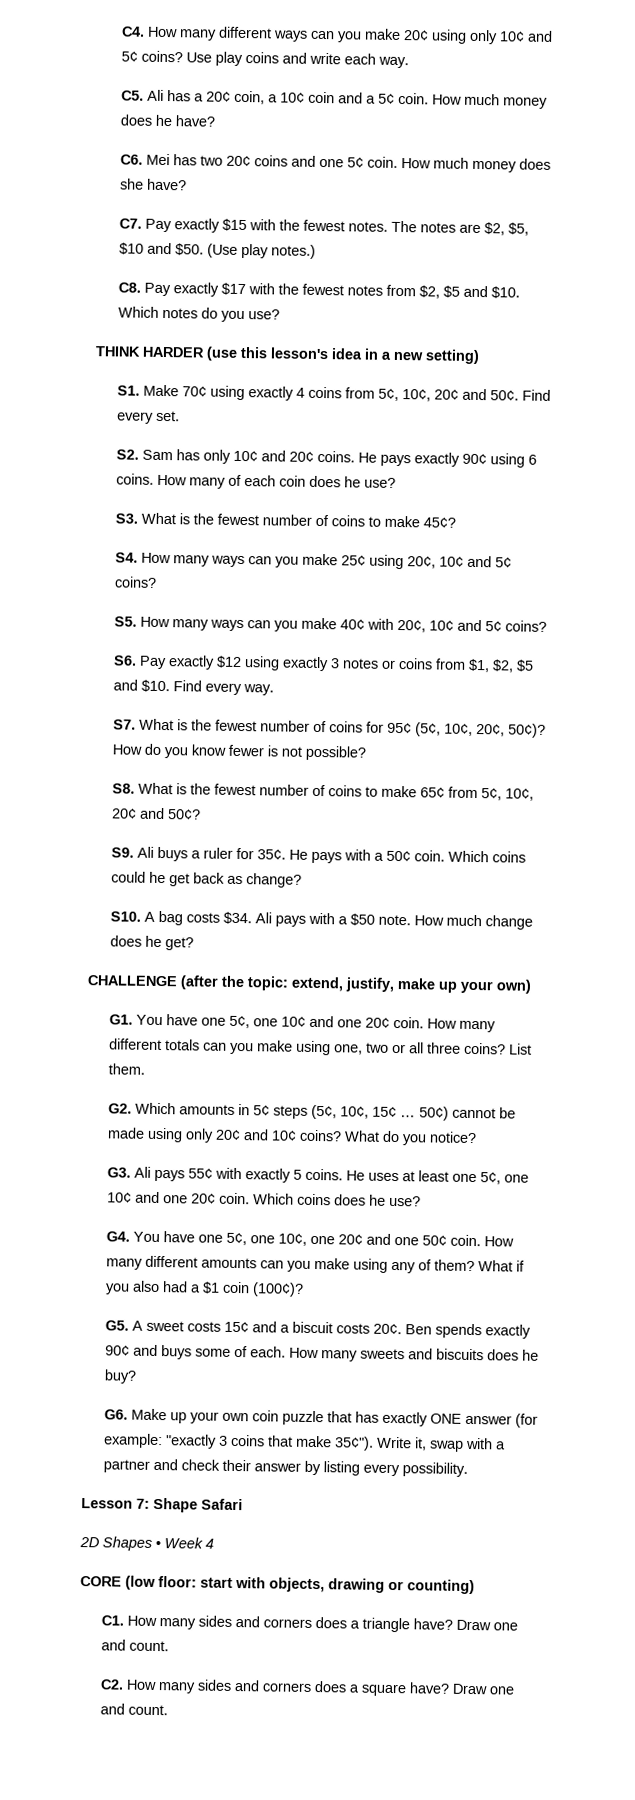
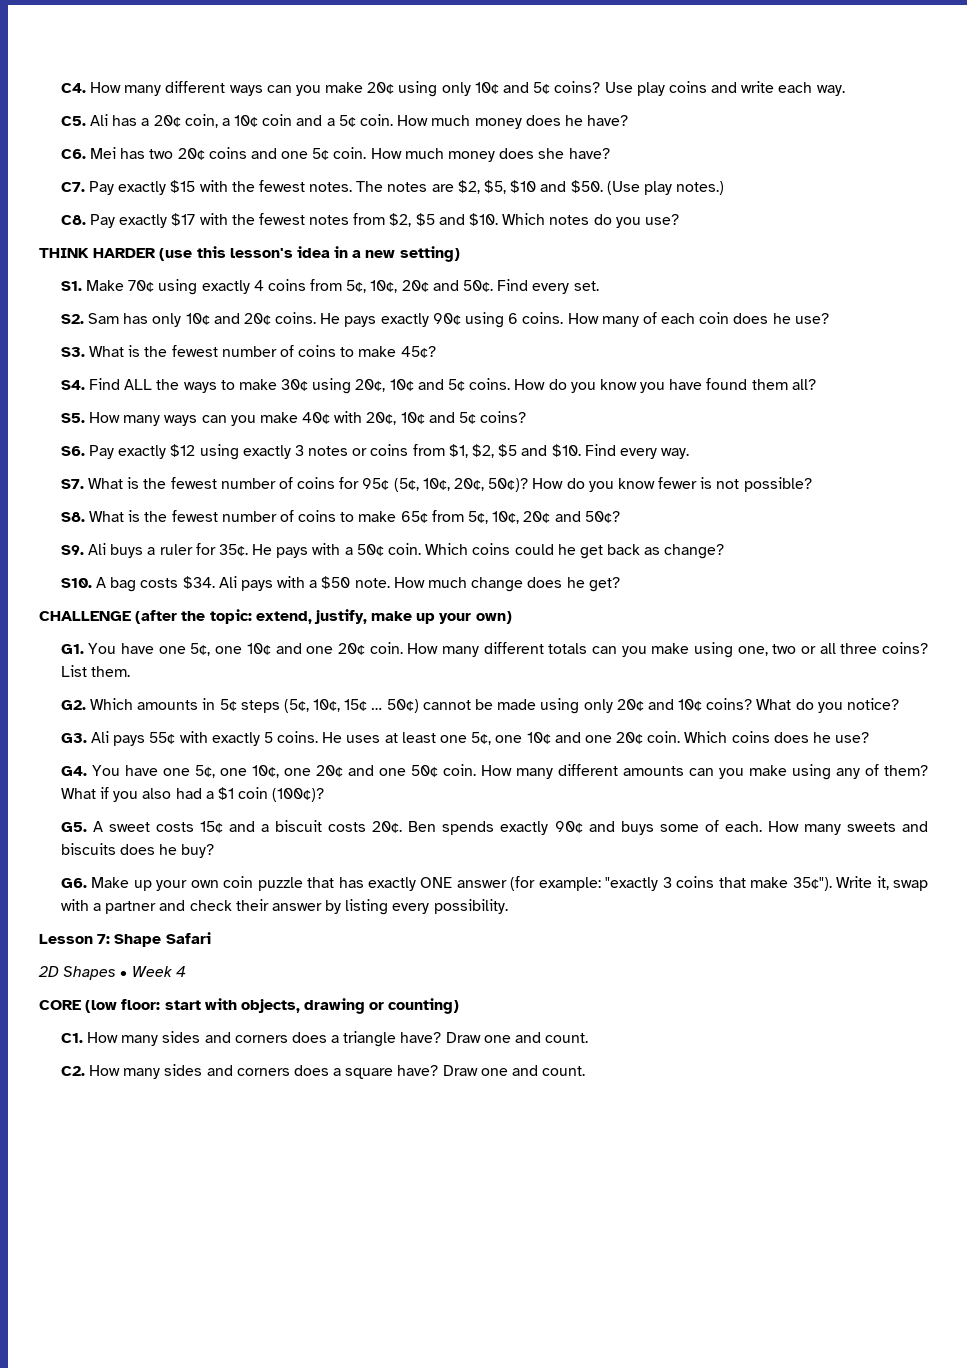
- S4. How many ways can you make 25¢ using 20¢, 10¢ and 5¢ coins?
+ S4. Find ALL the ways to make 30¢ using 20¢, 10¢ and 5¢ coins. How do you know you have found them all?

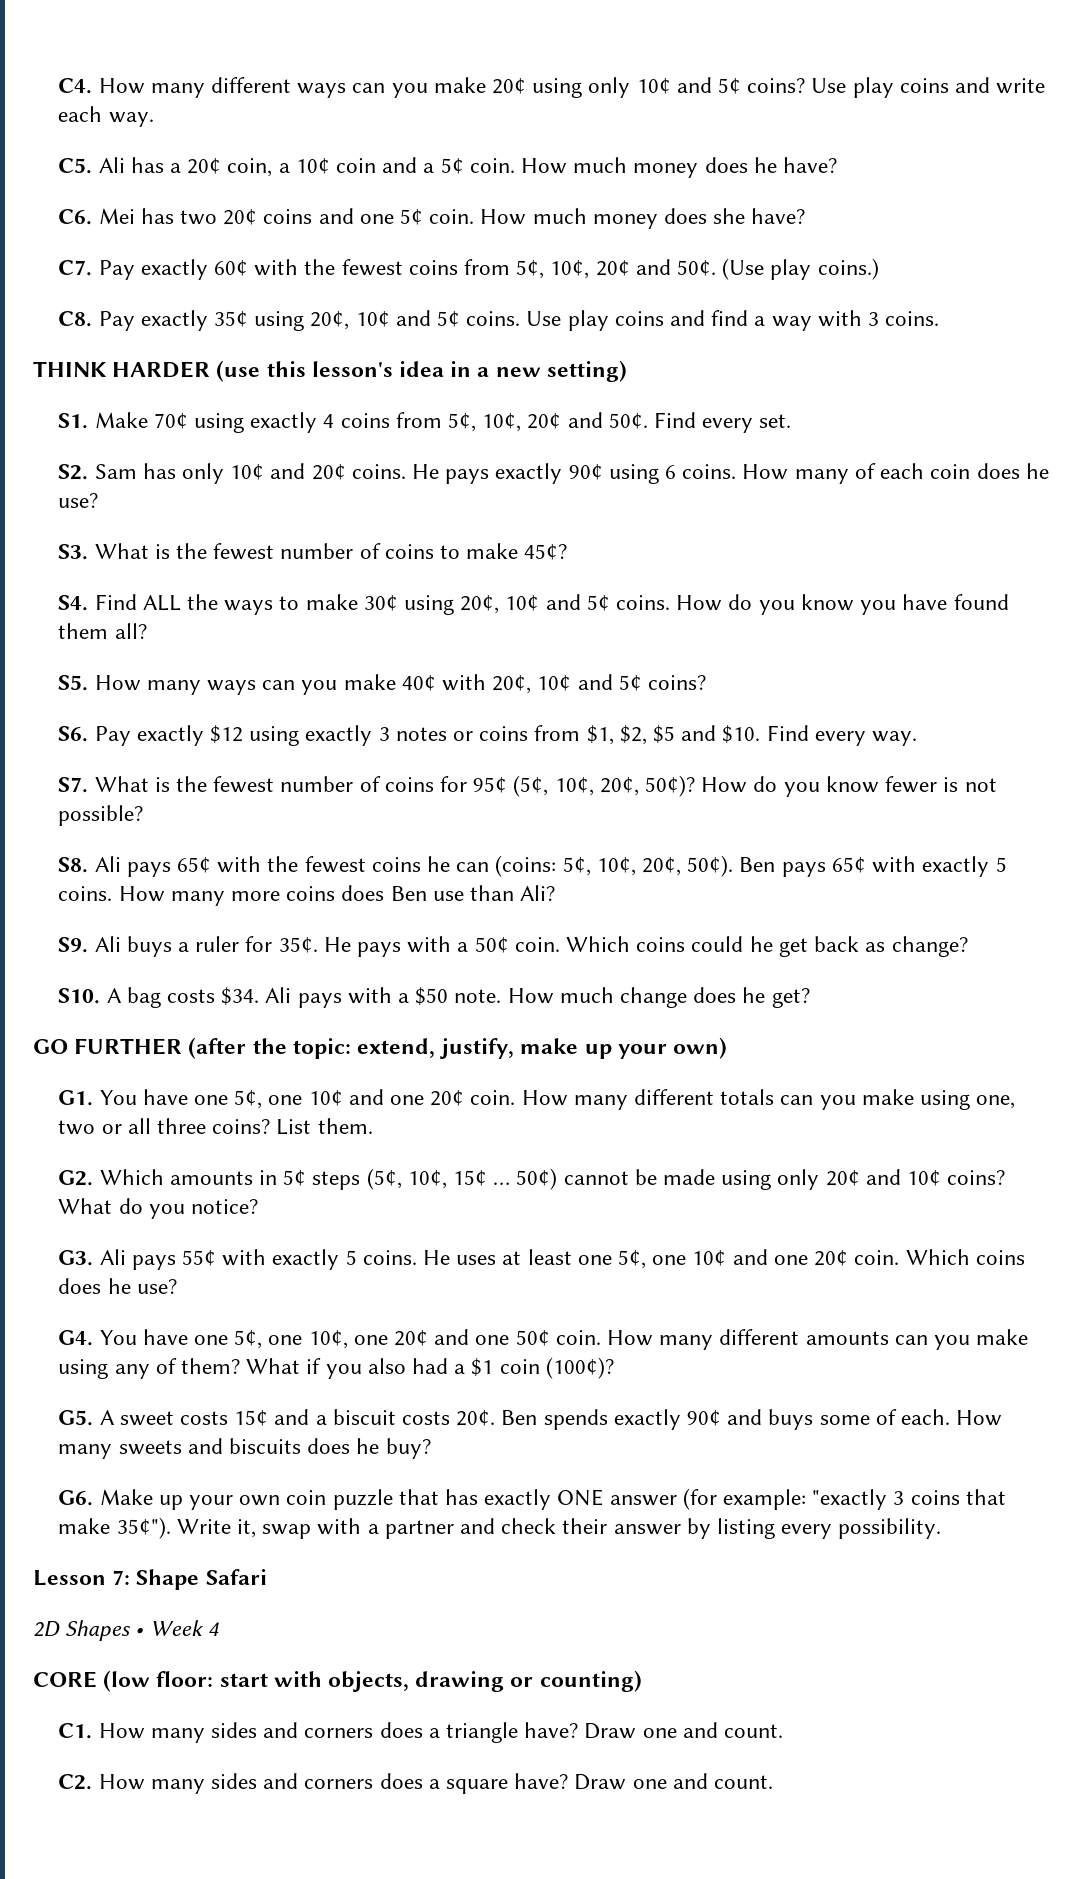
- C7. Pay exactly $15 with the fewest notes. The notes are $2, $5, $10 and $50.
+ C7. Pay exactly 60¢ with the fewest coins from 5¢, 10¢, 20¢ and 50¢.
- (Use play notes.)
+ (Use play coins.)
- C8. Pay exactly $17 with the fewest notes from $2, $5 and $10. Which notes do you use?
+ C8. Pay exactly 35¢ using 20¢, 10¢ and 5¢ coins. Use play coins and find a way with 3 coins.
- S8. What is the fewest number of coins to make 65¢ from 5¢, 10¢, 20¢ and 50¢?
+ S8. Ali pays 65¢ with the fewest coins he can (coins: 5¢, 10¢, 20¢, 50¢). Ben pays 65¢ with exactly 5 coins. How many more coins does Ben use than Ali?
- CHALLENGE (after the topic: extend, justify, make up your own)
+ GO FURTHER (after the topic: extend, justify, make up your own)

